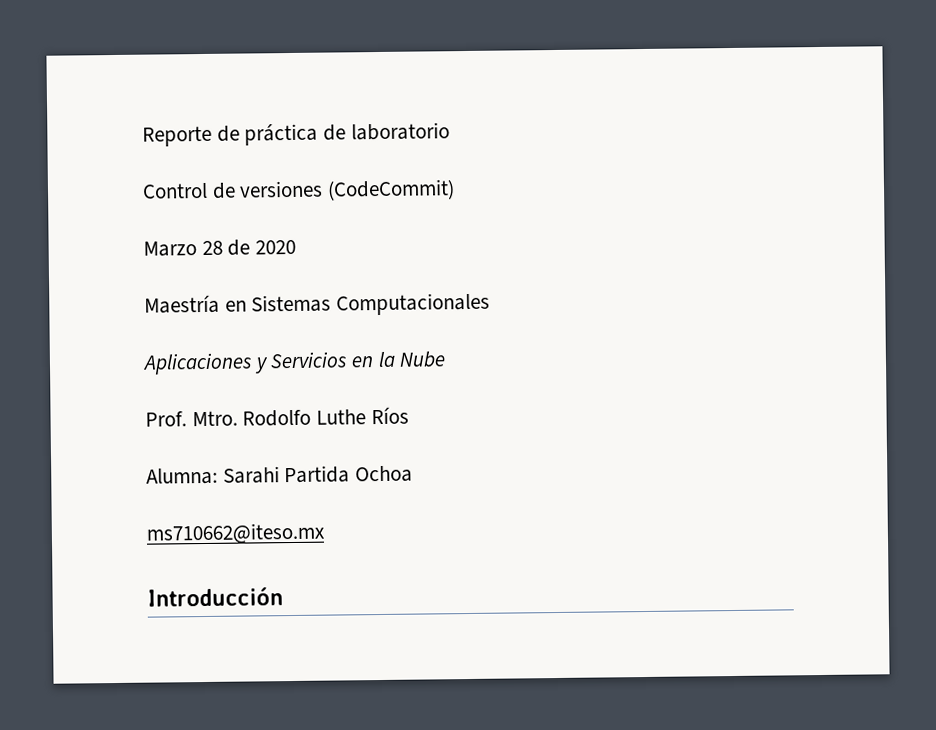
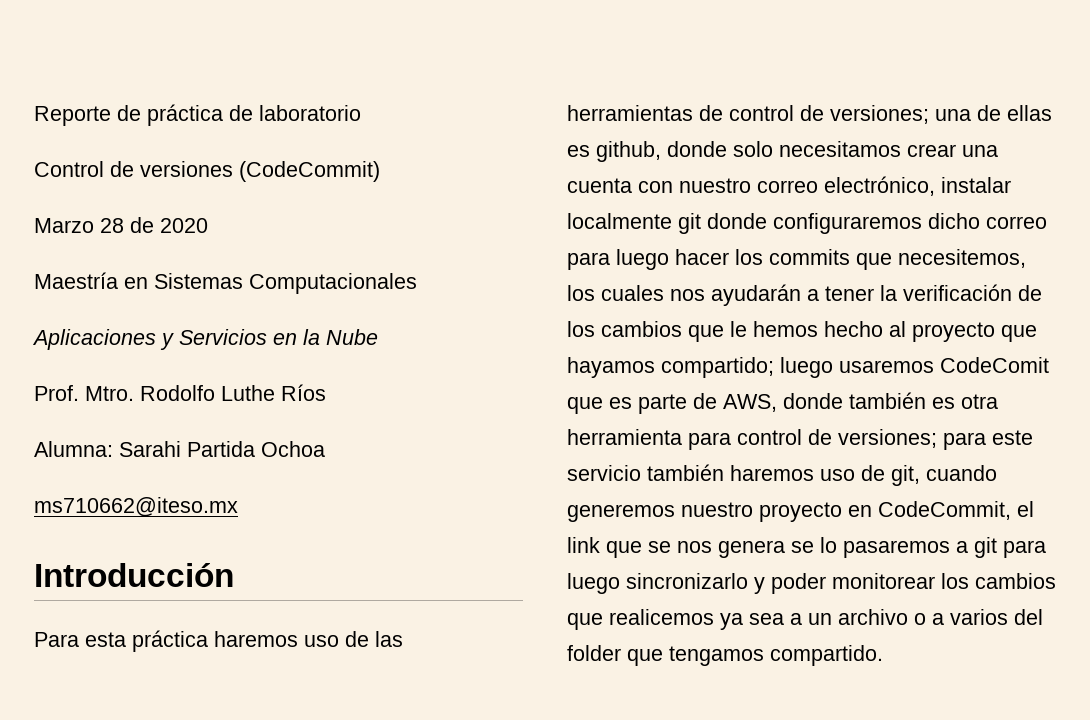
+ Para esta práctica haremos uso de las herramientas de control de versiones; una de ellas es github, donde solo necesitamos crear una cuenta con nuestro correo electrónico, instalar localmente git donde configuraremos dicho correo para luego hacer los commits que necesitemos, los cuales nos ayudarán a tener la verificación de los cambios que le hemos hecho al proyecto que hayamos compartido; luego usaremos CodeComit que es parte de AWS, donde también es otra herramienta para control de versiones; para este servicio también haremos uso de git, cuando generemos nuestro proyecto en CodeCommit, el link que se nos genera se lo pasaremos a git para luego sincronizarlo y poder monitorear los cambios que realicemos ya sea a un archivo o a varios del folder que tengamos compartido.

